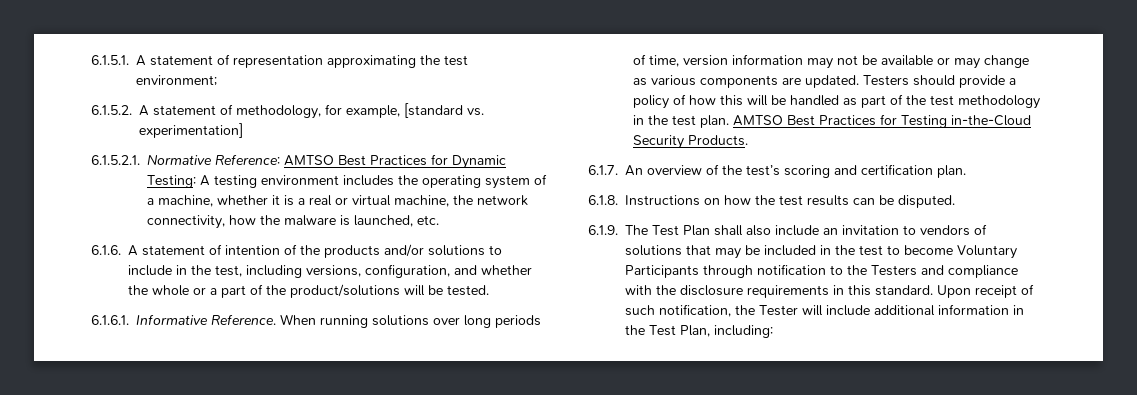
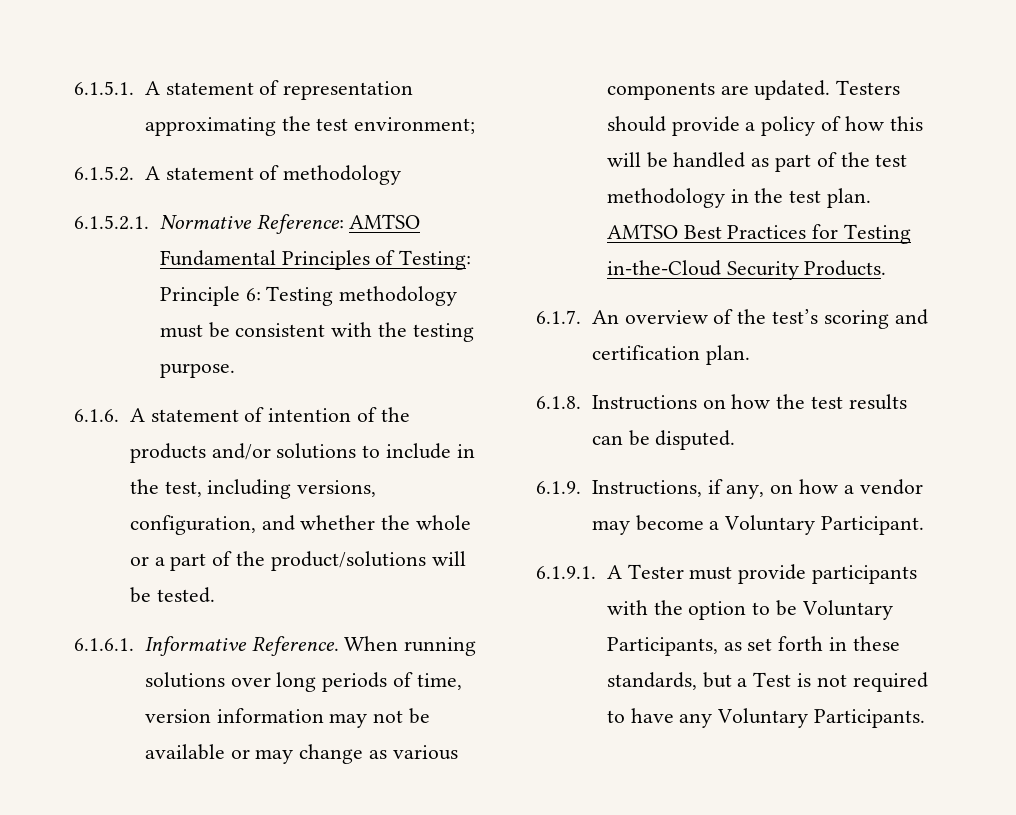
- 6.1.5.2. A statement of methodology, for example, [standard vs. experimentation]
- 6.1.5.2.1. Normative Reference: AMTSO Best Practices for Dynamic Testing: A testing environment includes the operating system of a machine, whether it is a real or virtual machine, the network connectivity, how the malware is launched, etc.
+ 6.1.5.2. A statement of methodology
+ 6.1.5.2.1. Normative Reference: AMTSO Fundamental Principles of Testing: Principle 6: Testing methodology must be consistent with the testing purpose.
- 6.1.9. The Test Plan shall also include an invitation to vendors of solutions that may be included in the test to become Voluntary Participants through notification to the Testers and compliance with the disclosure requirements in this standard. Upon receipt of such notification, the Tester will include additional information in the Test Plan, including:
+ 6.1.9. Instructions, if any, on how a vendor may become a Voluntary Participant.
+ 6.1.9.1. A Tester must provide participants with the option to be Voluntary Participants, as set forth in these standards, but a Test is not required to have any Voluntary Participants.

